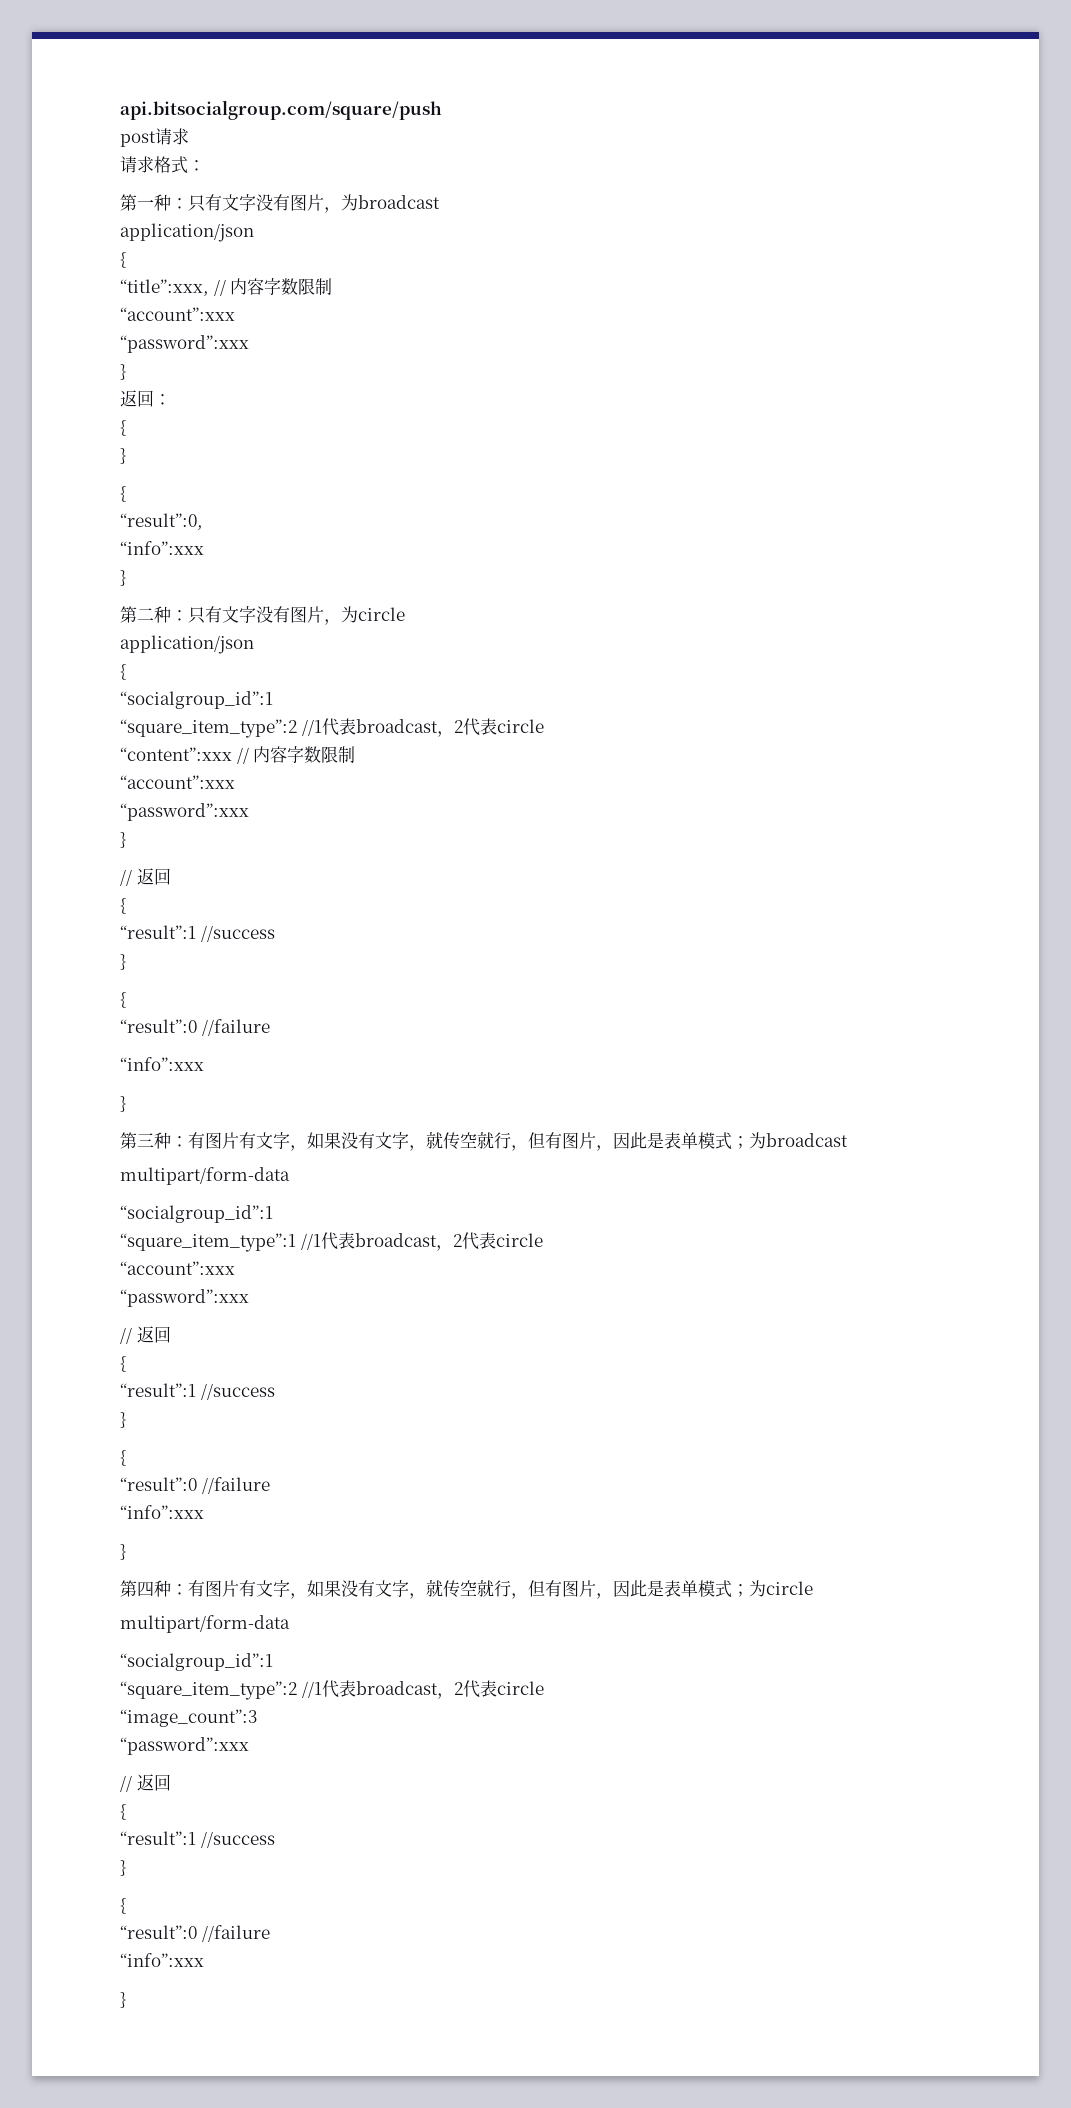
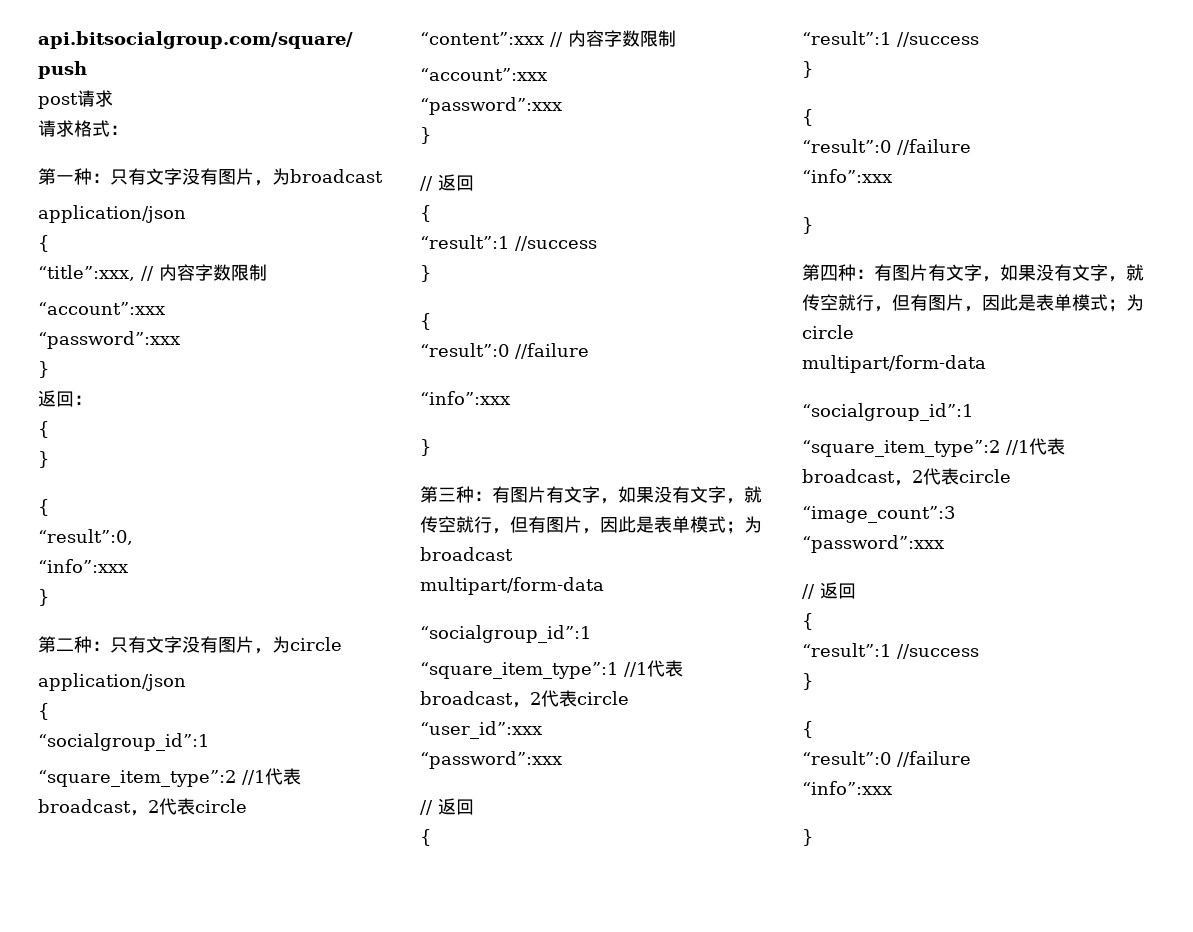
  “square_item_type”:1 //1代表broadcast，2代表circle
- “account”:xxx
+ “user_id”:xxx

